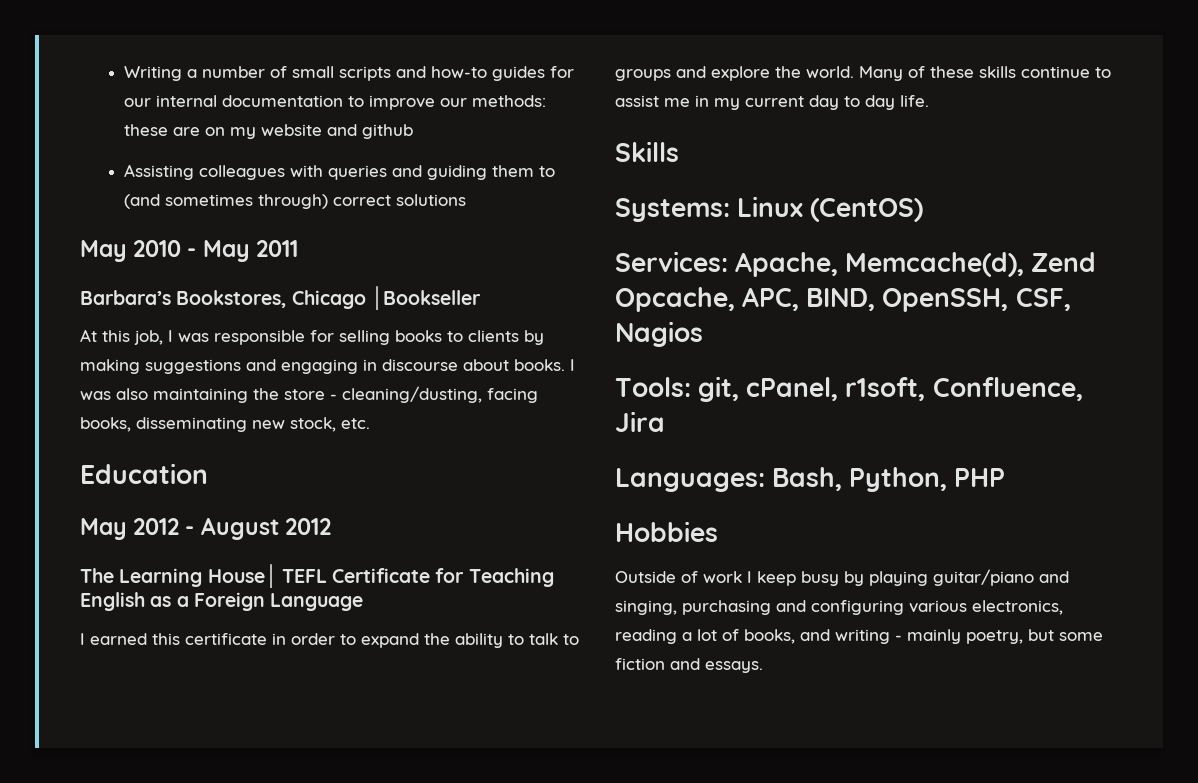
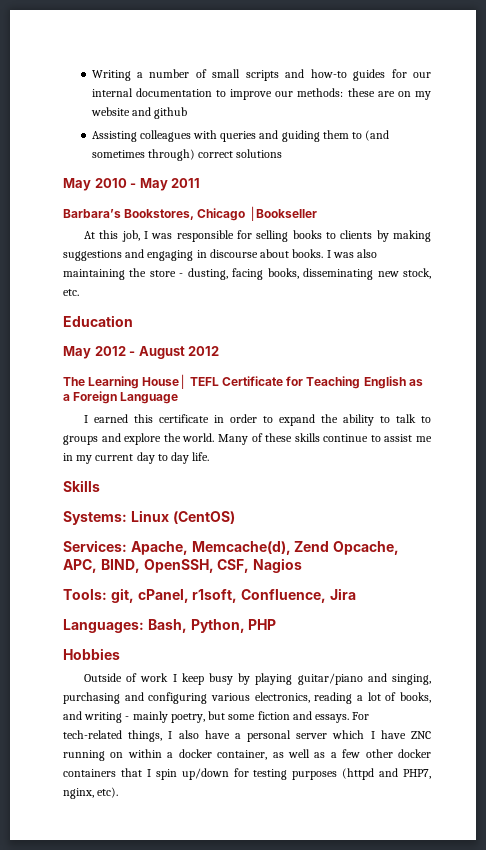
- I was also maintaining the store - cleaning/dusting, facing books, disseminating new stock, etc.
+ I was also maintaining the store - dusting, facing books, disseminating new stock, etc.
+ For tech-related things, I also have a personal server which I have ZNC running on within a docker container, as well as a few other docker containers that I spin up/down for testing purposes (httpd and PHP7, nginx, etc).

